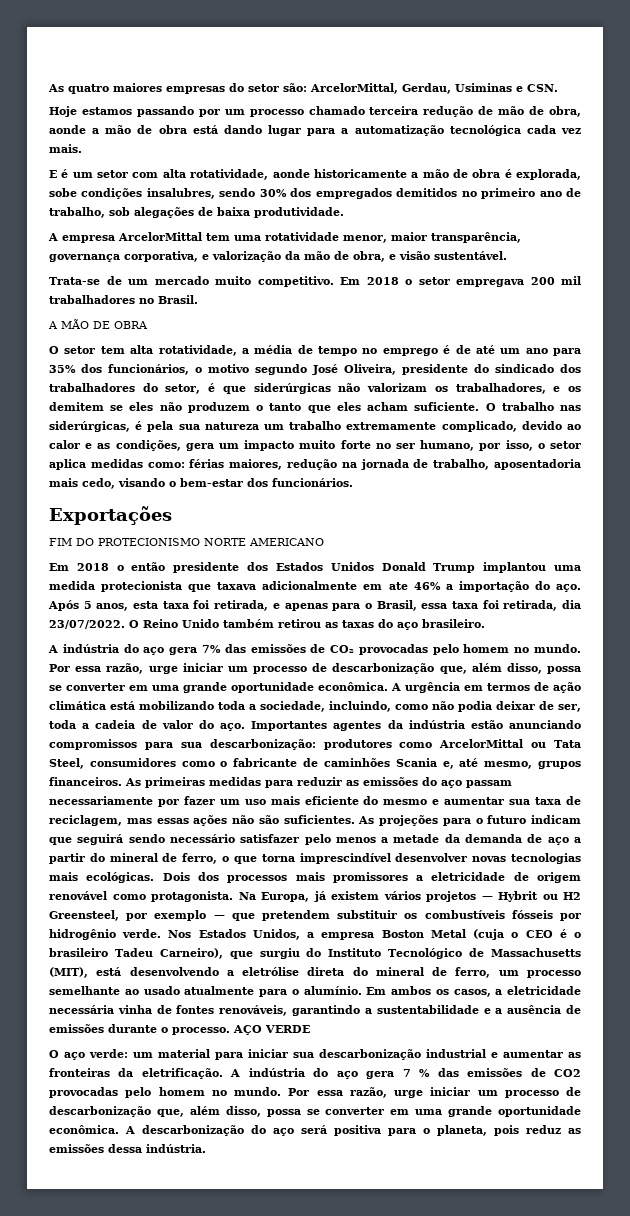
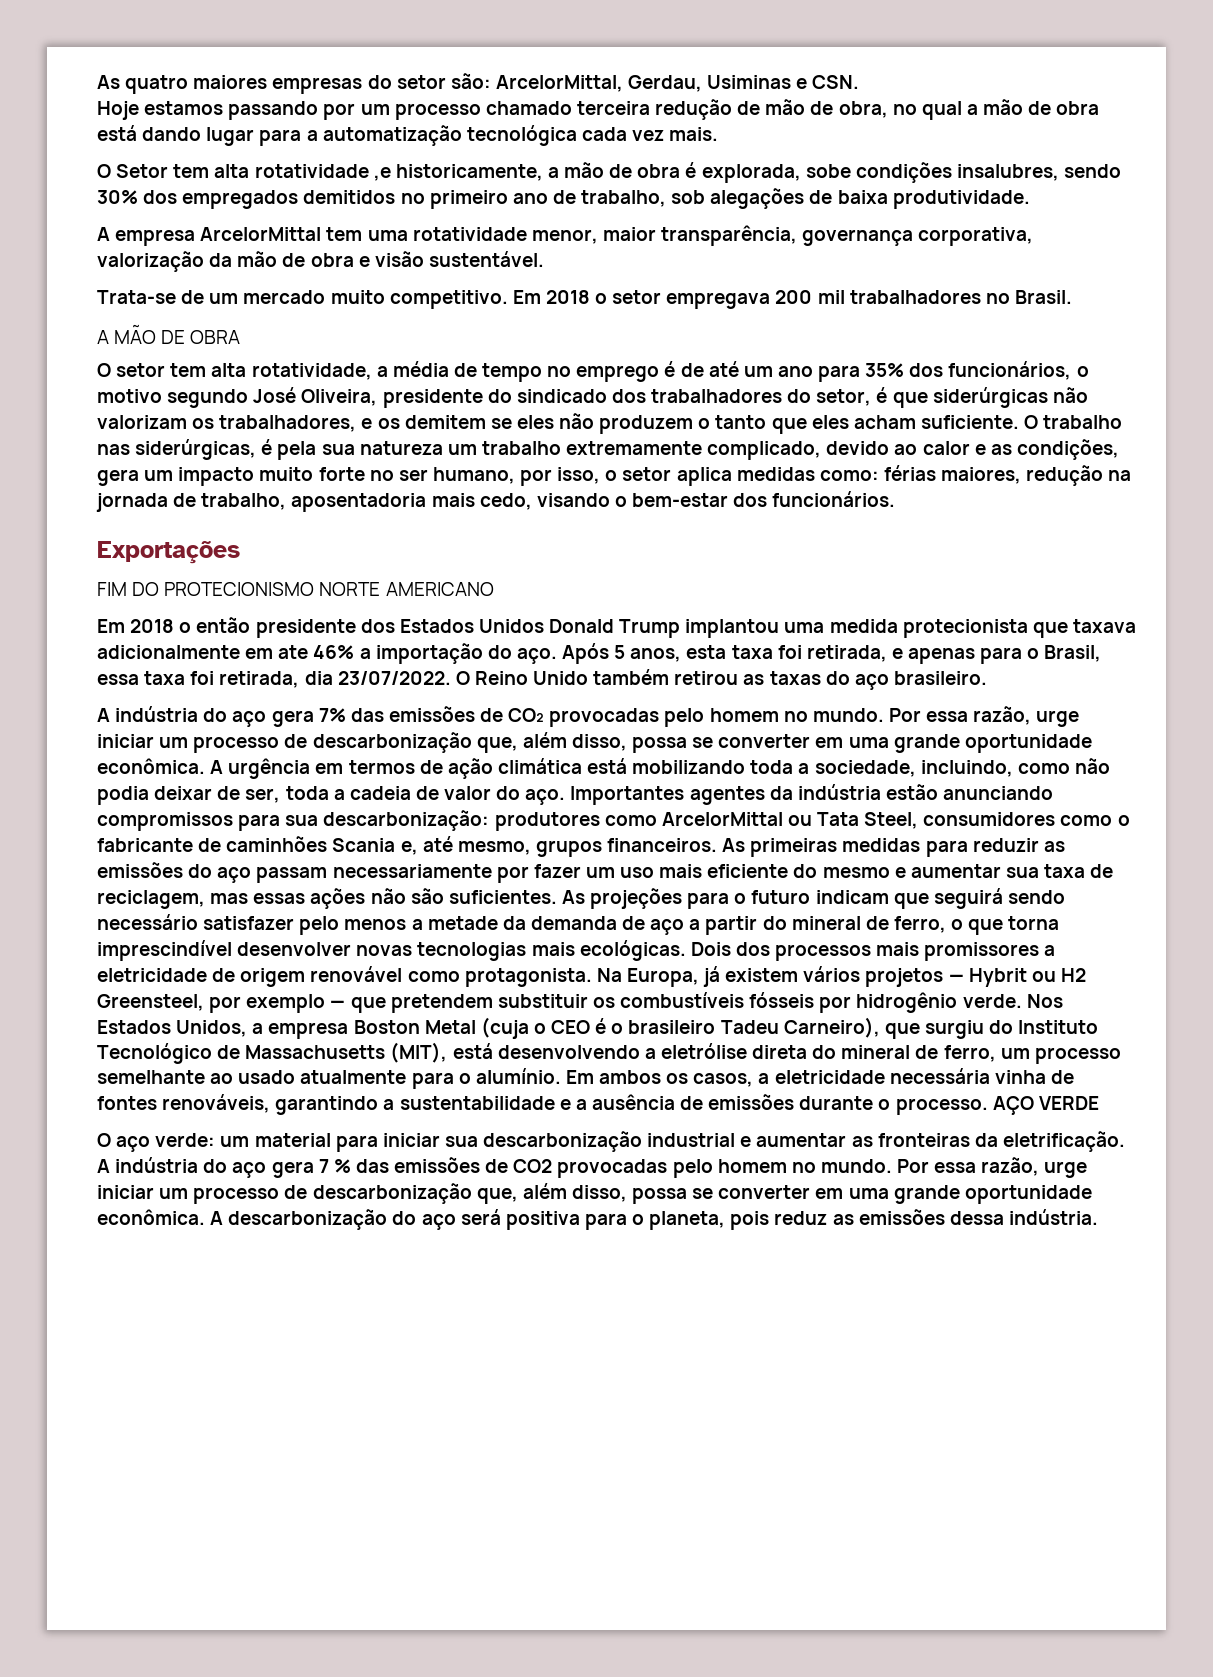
- Hoje estamos passando por um processo chamado terceira redução de mão de obra, aonde a mão de obra está dando lugar para a automatização tecnológica cada vez mais.
+ Hoje estamos passando por um processo chamado terceira redução de mão de obra, no qual a mão de obra está dando lugar para a automatização tecnológica cada vez mais.
- E é um setor com alta rotatividade, aonde historicamente a mão de obra é explorada, sobe condições insalubres, sendo 30% dos empregados demitidos no primeiro ano de trabalho, sob alegações de baixa produtividade.
+ O Setor tem alta rotatividade ,e historicamente, a mão de obra é explorada, sobe condições insalubres, sendo 30% dos empregados demitidos no primeiro ano de trabalho, sob alegações de baixa produtividade.
- A empresa ArcelorMittal tem uma rotatividade menor, maior transparência, governança corporativa, e valorização da mão de obra, e visão sustentável.
+ A empresa ArcelorMittal tem uma rotatividade menor, maior transparência, governança corporativa, valorização da mão de obra e visão sustentável.

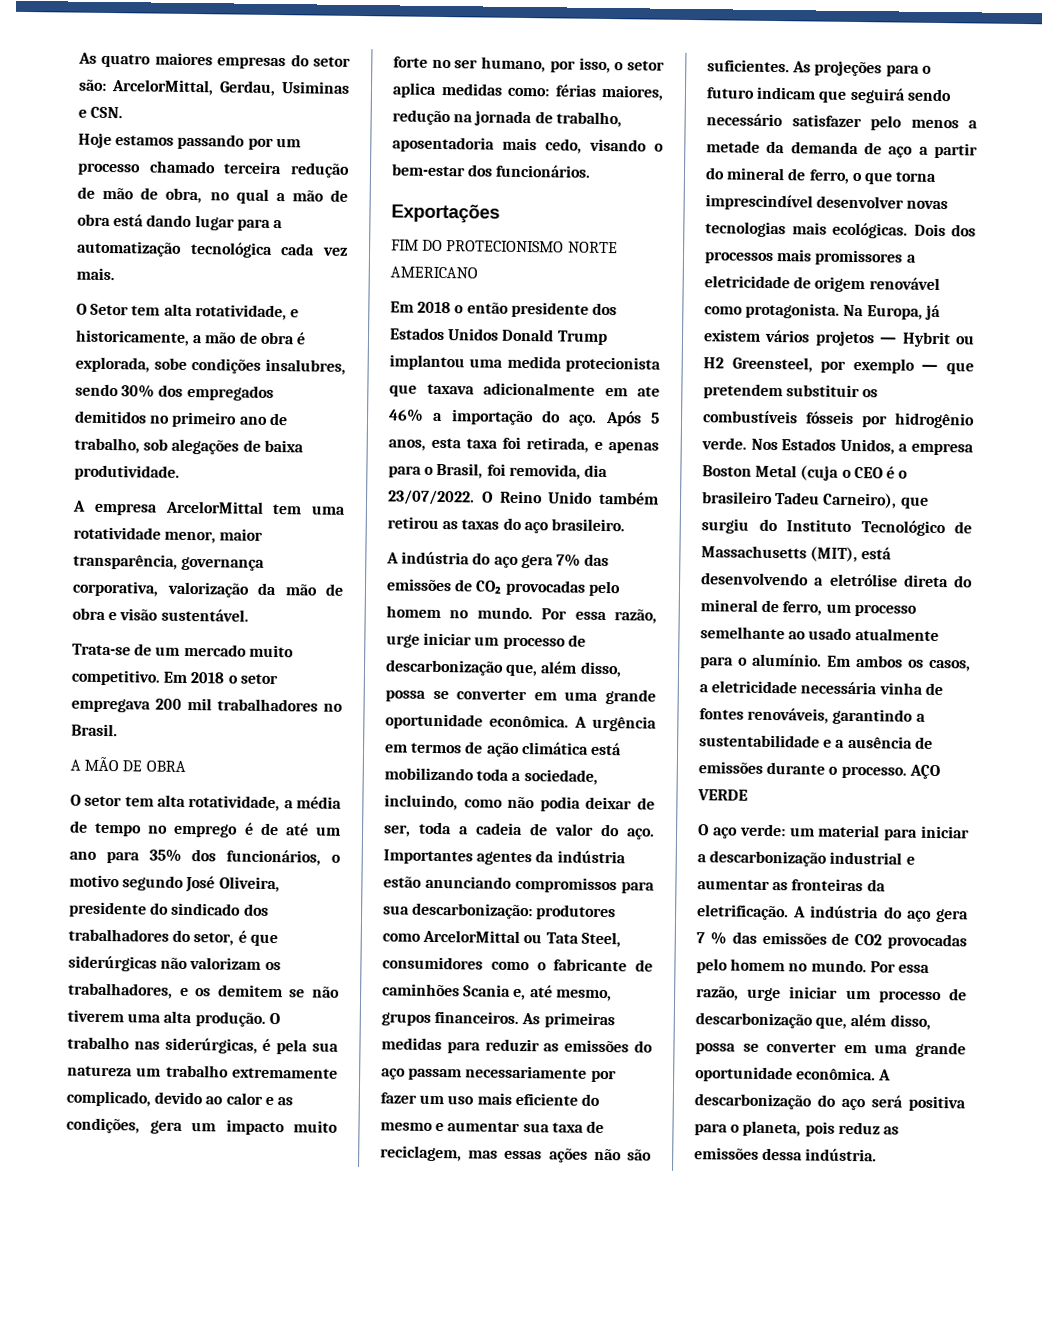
- O Setor tem alta rotatividade ,e historicamente, a mão de obra é explorada, sobe condições insalubres, sendo 30% dos empregados demitidos no primeiro ano de trabalho, sob alegações de baixa produtividade.
+ O Setor tem alta rotatividade, e historicamente, a mão de obra é explorada, sobe condições insalubres, sendo 30% dos empregados demitidos no primeiro ano de trabalho, sob alegações de baixa produtividade.
- O setor tem alta rotatividade, a média de tempo no emprego é de até um ano para 35% dos funcionários, o motivo segundo José Oliveira, presidente do sindicado dos trabalhadores do setor, é que siderúrgicas não valorizam os trabalhadores, e os demitem se eles não produzem o tanto que eles acham suficiente.
+ O setor tem alta rotatividade, a média de tempo no emprego é de até um ano para 35% dos funcionários, o motivo segundo José Oliveira, presidente do sindicado dos trabalhadores do setor, é que siderúrgicas não valorizam os trabalhadores, e os demitem se não tiverem uma alta produção.
- Após 5 anos, esta taxa foi retirada, e apenas para o Brasil, essa taxa foi retirada, dia 23/07/2022.
+ Após 5 anos, esta taxa foi retirada, e apenas para o Brasil, foi removida, dia 23/07/2022.
- O aço verde: um material para iniciar sua descarbonização industrial e aumentar as fronteiras da eletrificação.
+ O aço verde: um material para iniciar a descarbonização industrial e aumentar as fronteiras da eletrificação.

